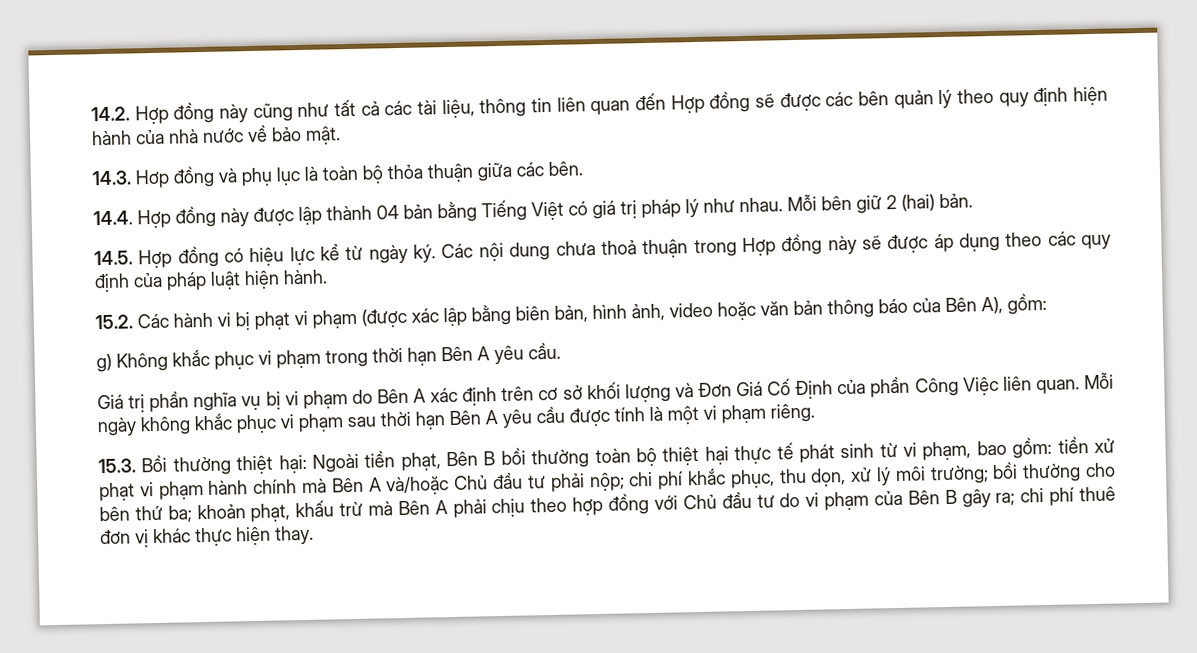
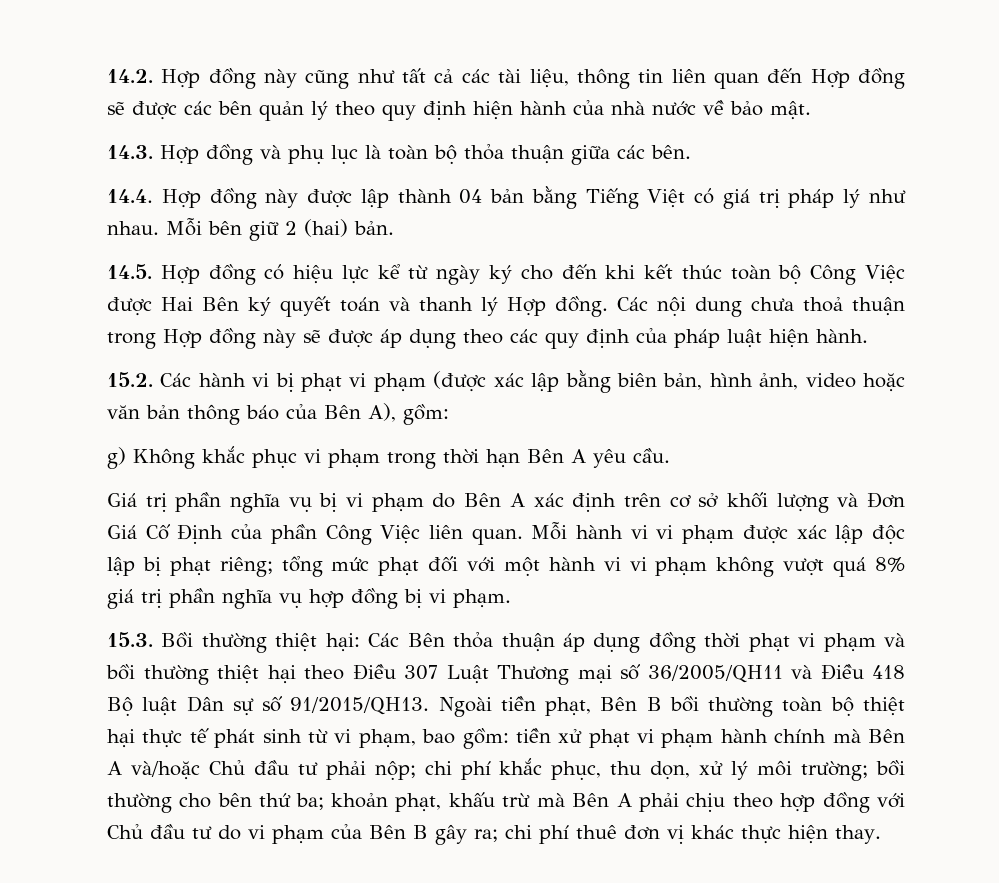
- 14.3. Hơp đồng và phụ lục là toàn bộ thỏa thuận giữa các bên.
+ 14.3. Hợp đồng và phụ lục là toàn bộ thỏa thuận giữa các bên.
- 14.5. Hợp đồng có hiệu lực kể từ ngày ký.
+ 14.5. Hợp đồng có hiệu lực kể từ ngày ký cho đến khi kết thúc toàn bộ Công Việc được Hai Bên ký quyết toán và thanh lý Hợp đồng.
- Mỗi ngày không khắc phục vi phạm sau thời hạn Bên A yêu cầu được tính là một vi phạm riêng.
+ Mỗi hành vi vi phạm được xác lập độc lập bị phạt riêng; tổng mức phạt đối với một hành vi vi phạm không vượt quá 8% giá trị phần nghĩa vụ hợp đồng bị vi phạm.
+ Các Bên thỏa thuận áp dụng đồng thời phạt vi phạm và bồi thường thiệt hại theo Điều 307 Luật Thương mại số 36/2005/QH11 và Điều 418 Bộ luật Dân sự số 91/2015/QH13.

